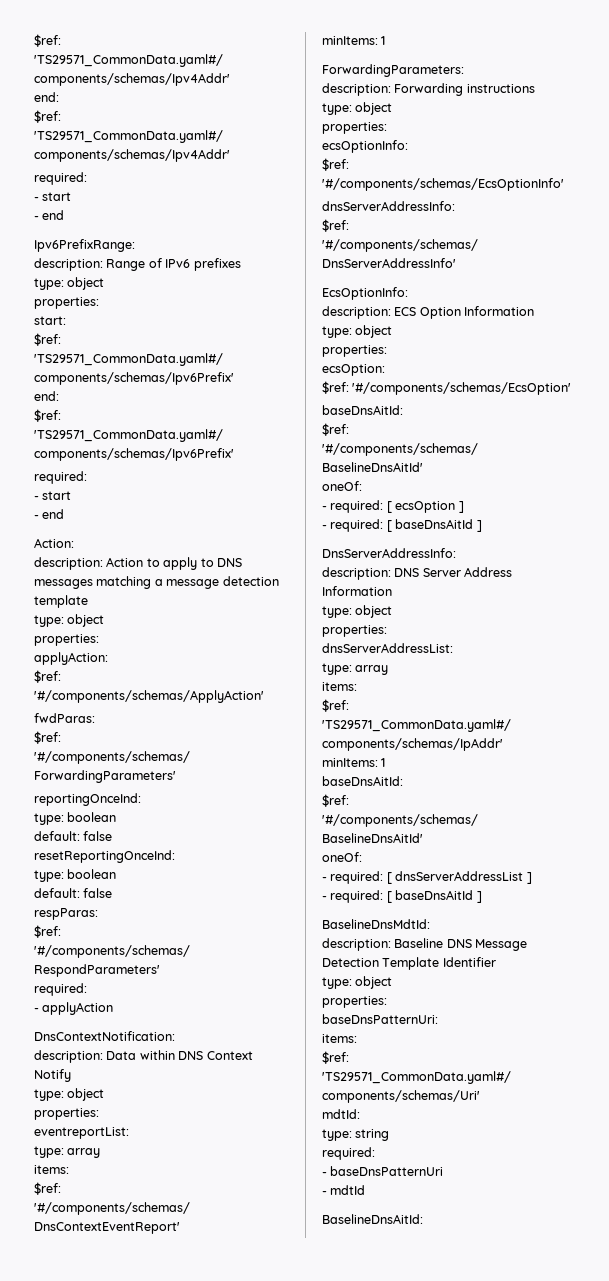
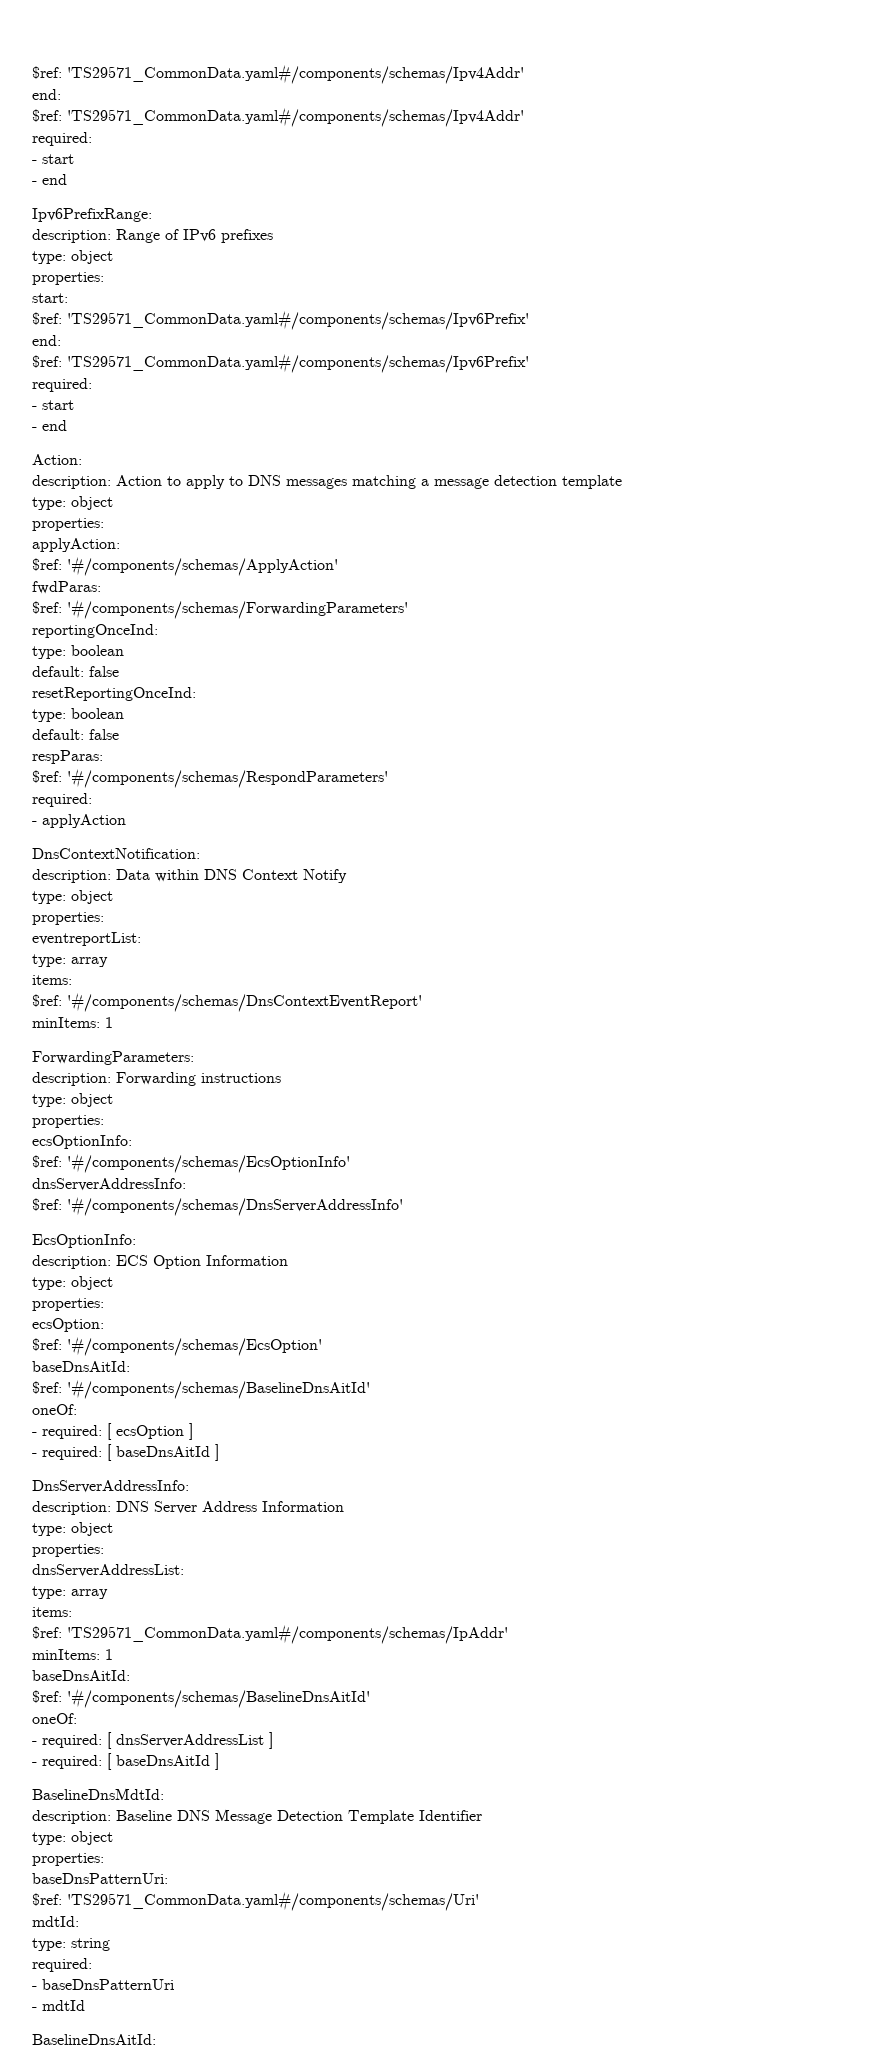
  baseDnsPatternUri:
- items:

